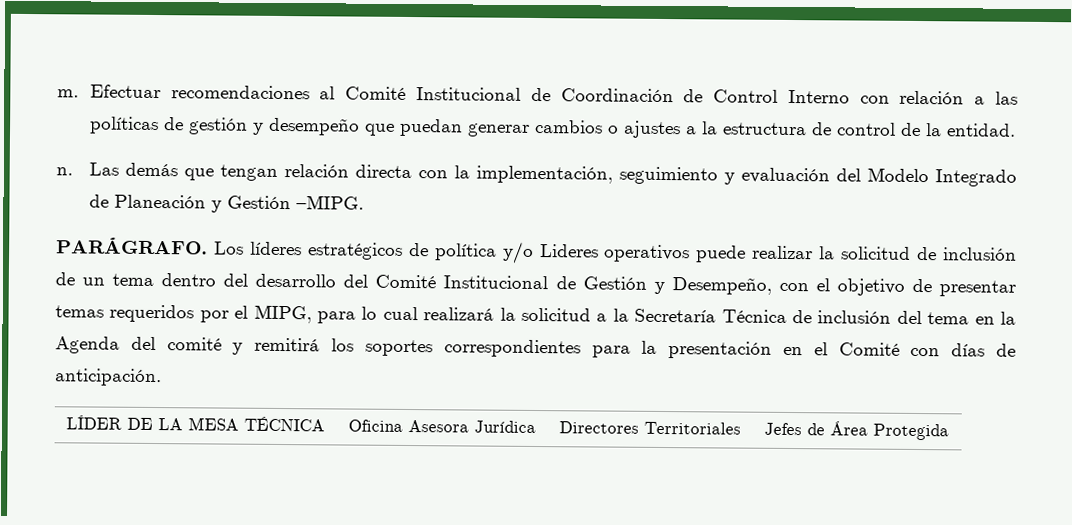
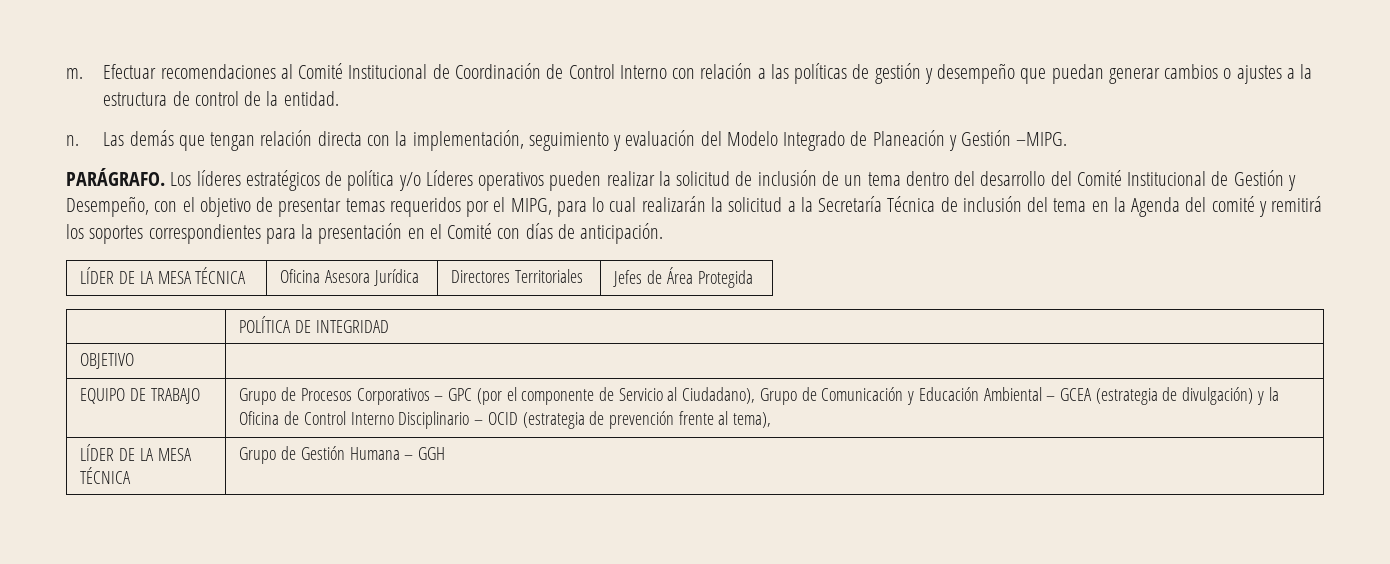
- Los líderes estratégicos de política y/o Lideres operativos puede realizar la solicitud de inclusión de un tema dentro del desarrollo del Comité Institucional de Gestión y Desempeño, con el objetivo de presentar temas requeridos por el MIPG, para lo cual realizará la solicitud a la Secretaría Técnica de inclusión del tema en la Agenda del comité y remitirá los soportes correspondientes para la presentación en el Comité con días de anticipación.
+ Los líderes estratégicos de política y/o Líderes operativos pueden realizar la solicitud de inclusión de un tema dentro del desarrollo del Comité Institucional de Gestión y Desempeño, con el objetivo de presentar temas requeridos por el MIPG, para lo cual realizarán la solicitud a la Secretaría Técnica de inclusión del tema en la Agenda del comité y remitirá los soportes correspondientes para la presentación en el Comité con días de anticipación.
+ | POLÍTICA DE INTEGRIDAD
+ OBJETIVO |
+ EQUIPO DE TRABAJO | Grupo de Procesos Corporativos – GPC (por el componente de Servicio al Ciudadano), Grupo de Comunicación y Educación Ambiental – GCEA (estrategia de divulgación) y la Oficina de Control Interno Disciplinario – OCID (estrategia de prevención frente al tema),
+ LÍDER DE LA MESA TÉCNICA | Grupo de Gestión Humana – GGH

